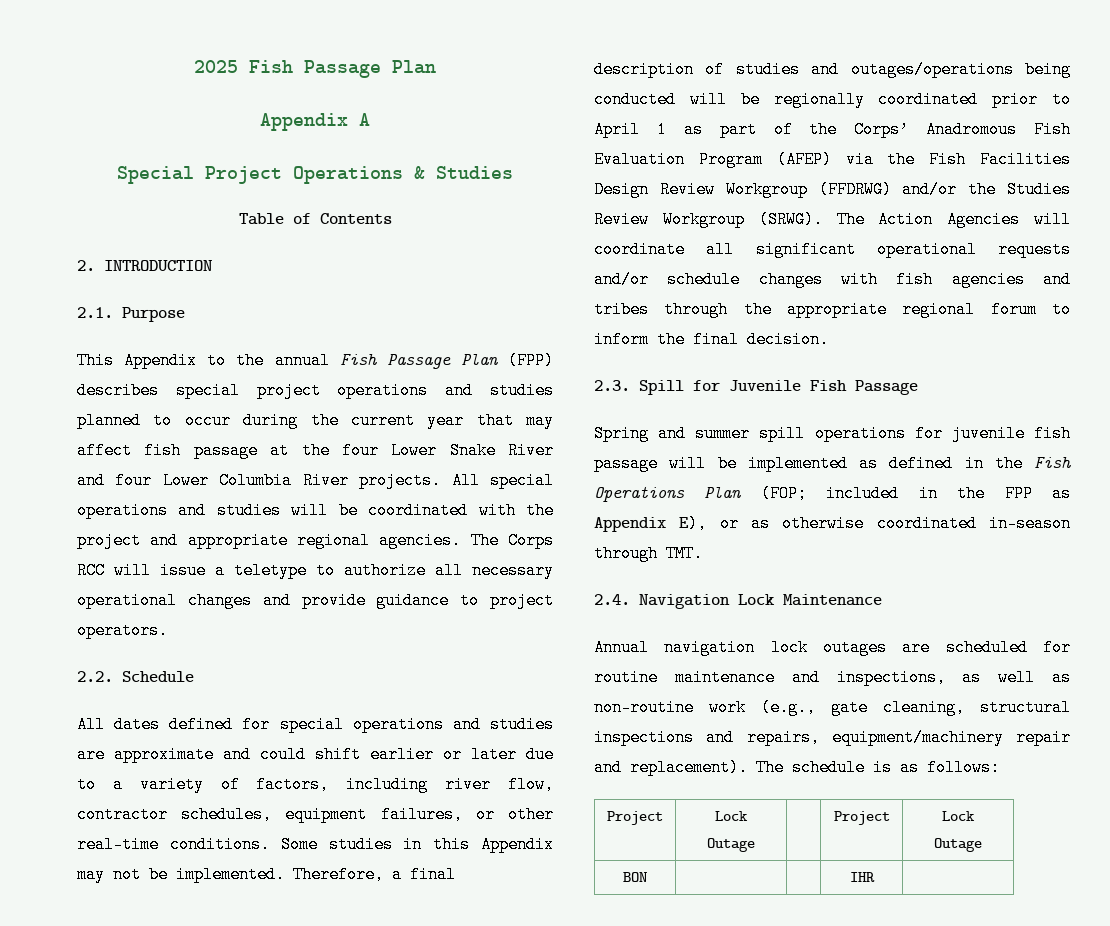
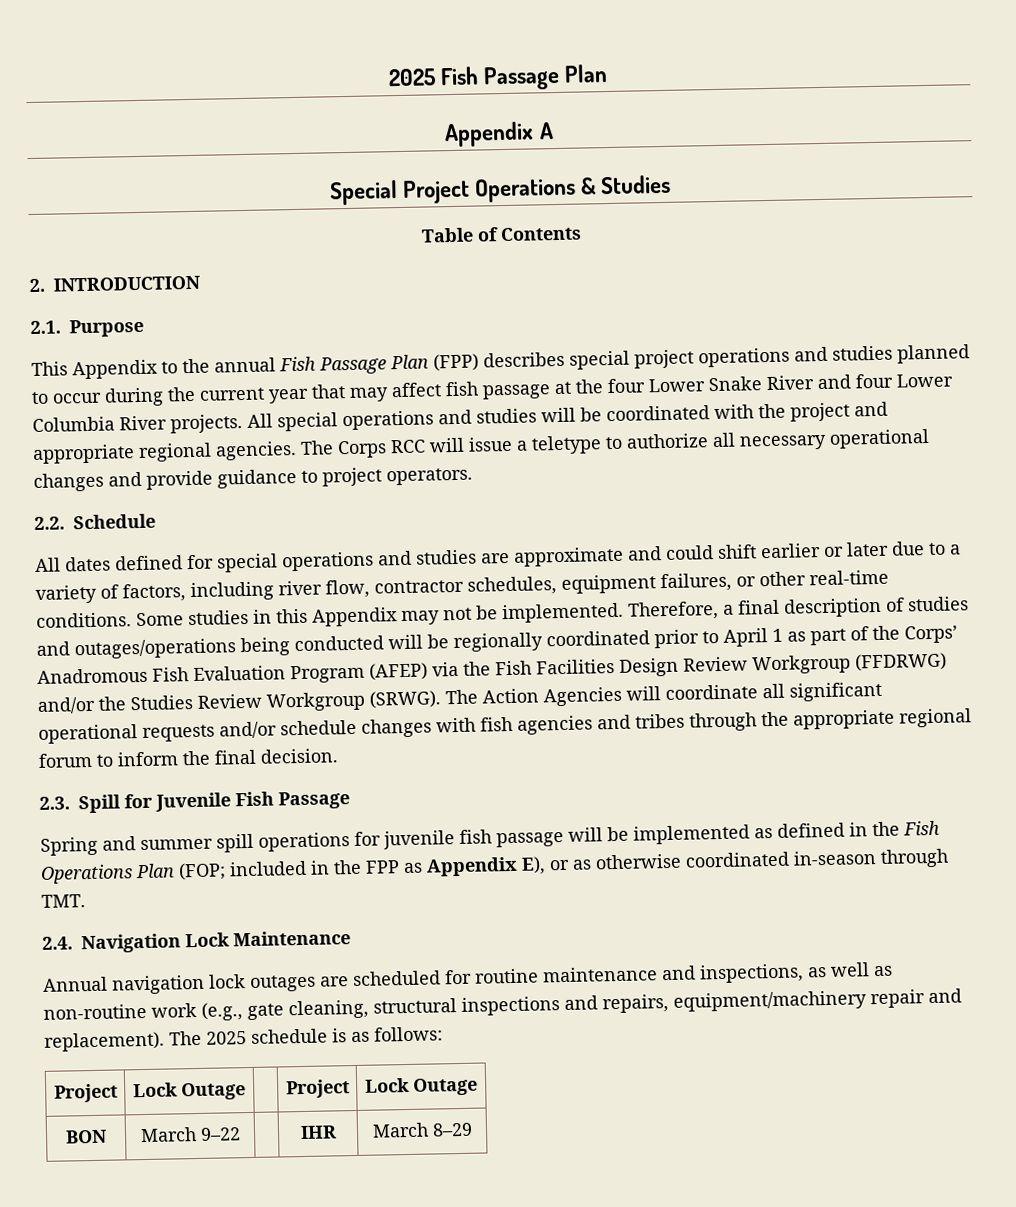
- The schedule is as follows:
+ The 2025 schedule is as follows:
- BON | | | IHR |
+ BON | March 9–22 | | IHR | March 8–29

